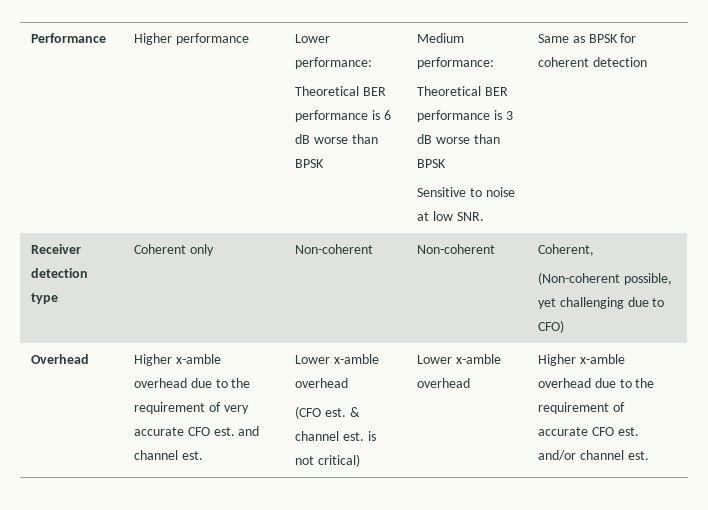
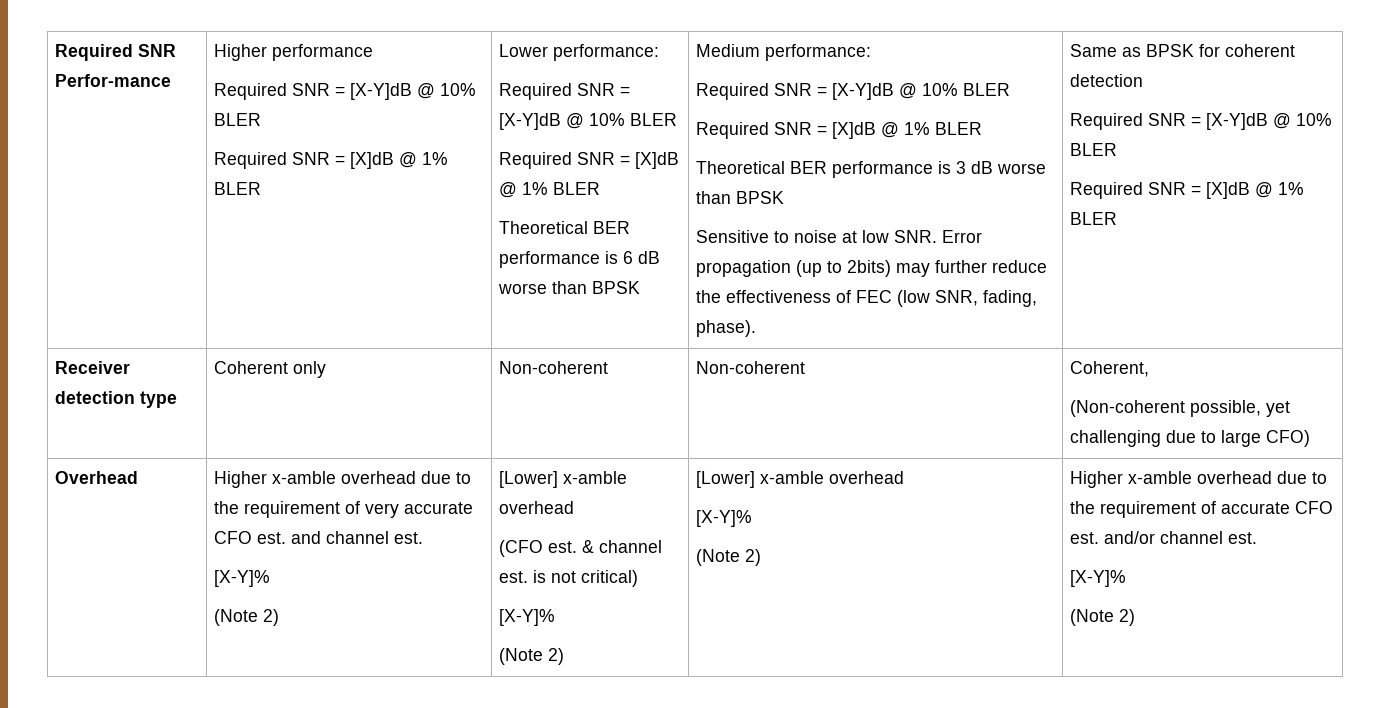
- Performance
+ Required SNR Perfor-mance
- Higher performance | Lower performance:
+ Higher performance
+ Required SNR = [X-Y]dB @ 10% BLER
+ Required SNR = [X]dB @ 1% BLER | Lower performance:
+ Required SNR = [X-Y]dB @ 10% BLER
+ Required SNR = [X]dB @ 1% BLER
  Medium performance:
+ Required SNR = [X-Y]dB @ 10% BLER
+ Required SNR = [X]dB @ 1% BLER
- Sensitive to noise at low SNR.
+ Sensitive to noise at low SNR. Error propagation (up to 2bits) may further reduce the effectiveness of FEC (low SNR, fading, phase).
  Same as BPSK for coherent detection
+ Required SNR = [X-Y]dB @ 10% BLER
+ Required SNR = [X]dB @ 1% BLER
  Receiver detection type | Coherent only | Non-coherent | Non-coherent | Coherent,
- (Non-coherent possible, yet challenging due to CFO)
+ (Non-coherent possible, yet challenging due to large CFO)
- Higher x-amble overhead due to the requirement of very accurate CFO est. and channel est. | Lower x-amble overhead
+ Higher x-amble overhead due to the requirement of very accurate CFO est. and channel est.
+ [X-Y]%
+ (Note 2) | [Lower] x-amble overhead
- & channel est. is not critical) | Lower x-amble overhead
+ & channel est. is not critical)
+ [X-Y]%
+ (Note 2) | [Lower] x-amble overhead
+ [X-Y]%
+ (Note 2)
  Higher x-amble overhead due to the requirement of accurate CFO est. and/or channel est.
+ [X-Y]%
+ (Note 2)

